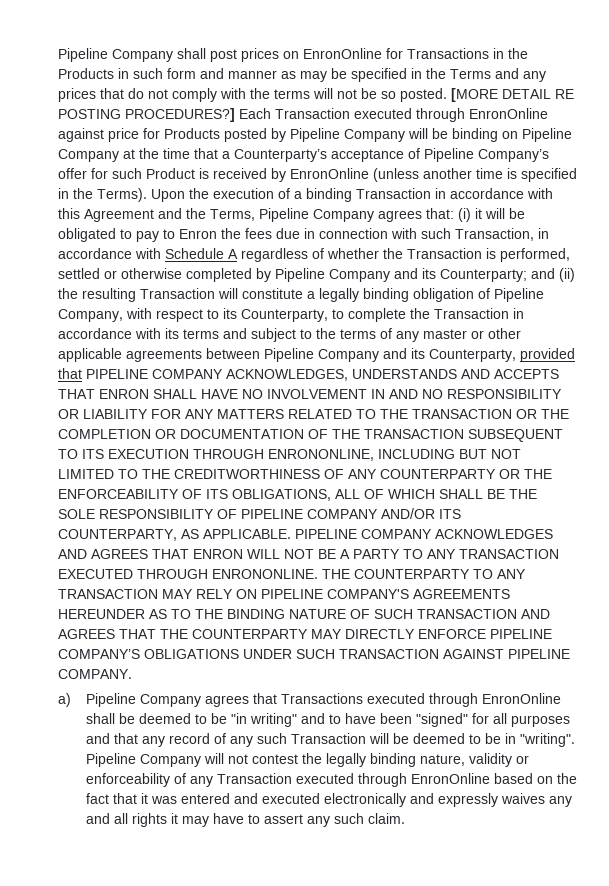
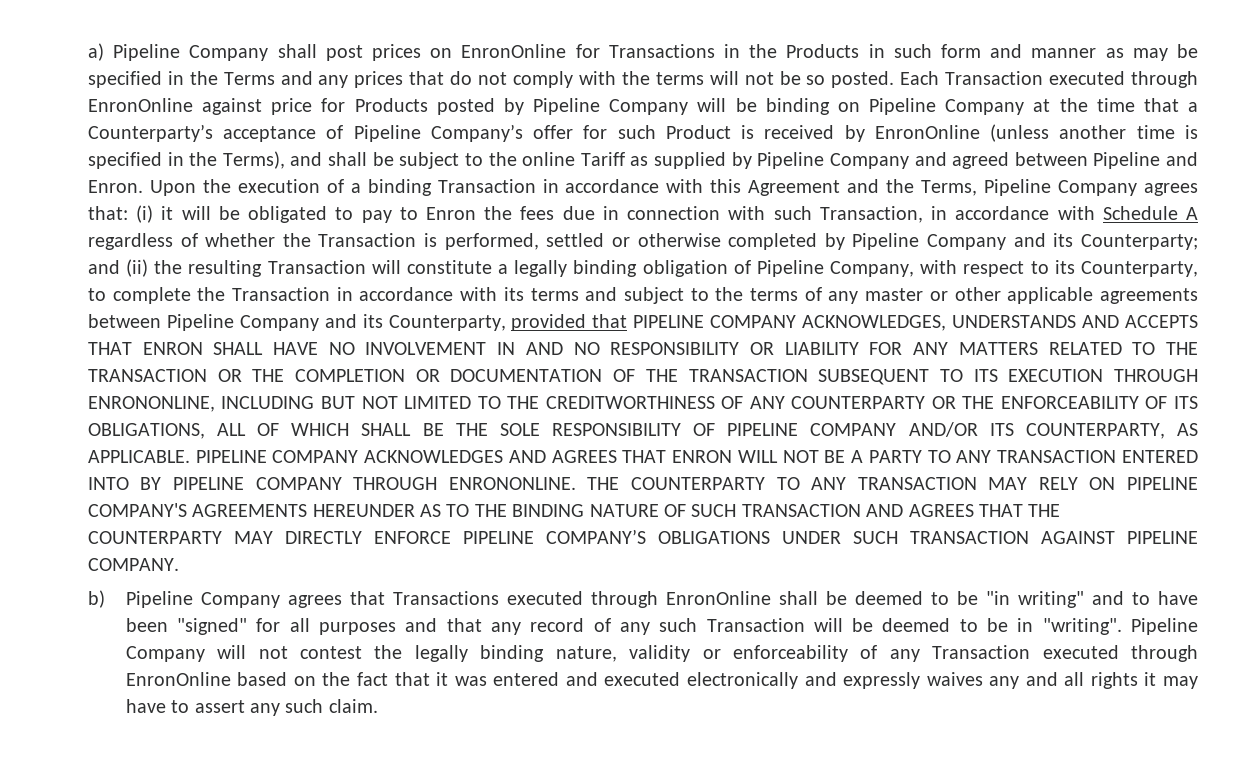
- Pipeline Company shall post prices on EnronOnline for Transactions in the Products in such form and manner as may be specified in the Terms and any prices that do not comply with the terms will not be so posted.
+ a) Pipeline Company shall post prices on EnronOnline for Transactions in the Products in such form and manner as may be specified in the Terms and any prices that do not comply with the terms will not be so posted.
- [MORE DETAIL RE POSTING PROCEDURES?]
- Each Transaction executed through EnronOnline against price for Products posted by Pipeline Company will be binding on Pipeline Company at the time that a Counterparty’s acceptance of Pipeline Company’s offer for such Product is received by EnronOnline (unless another time is specified in the Terms).
+ Each Transaction executed through EnronOnline against price for Products posted by Pipeline Company will be binding on Pipeline Company at the time that a Counterparty’s acceptance of Pipeline Company’s offer for such Product is received by EnronOnline (unless another time is specified in the Terms), and shall be subject to the online Tariff as supplied by Pipeline Company and agreed between Pipeline and Enron.
- PIPELINE COMPANY ACKNOWLEDGES AND AGREES THAT ENRON WILL NOT BE A PARTY TO ANY TRANSACTION EXECUTED THROUGH ENRONONLINE.
+ PIPELINE COMPANY ACKNOWLEDGES AND AGREES THAT ENRON WILL NOT BE A PARTY TO ANY TRANSACTION ENTERED INTO BY PIPELINE COMPANY THROUGH ENRONONLINE.
- a) Pipeline Company agrees that Transactions executed through EnronOnline shall be deemed to be "in writing" and to have been "signed" for all purposes and that any record of any such Transaction will be deemed to be in "writing".
+ b) Pipeline Company agrees that Transactions executed through EnronOnline shall be deemed to be "in writing" and to have been "signed" for all purposes and that any record of any such Transaction will be deemed to be in "writing".

